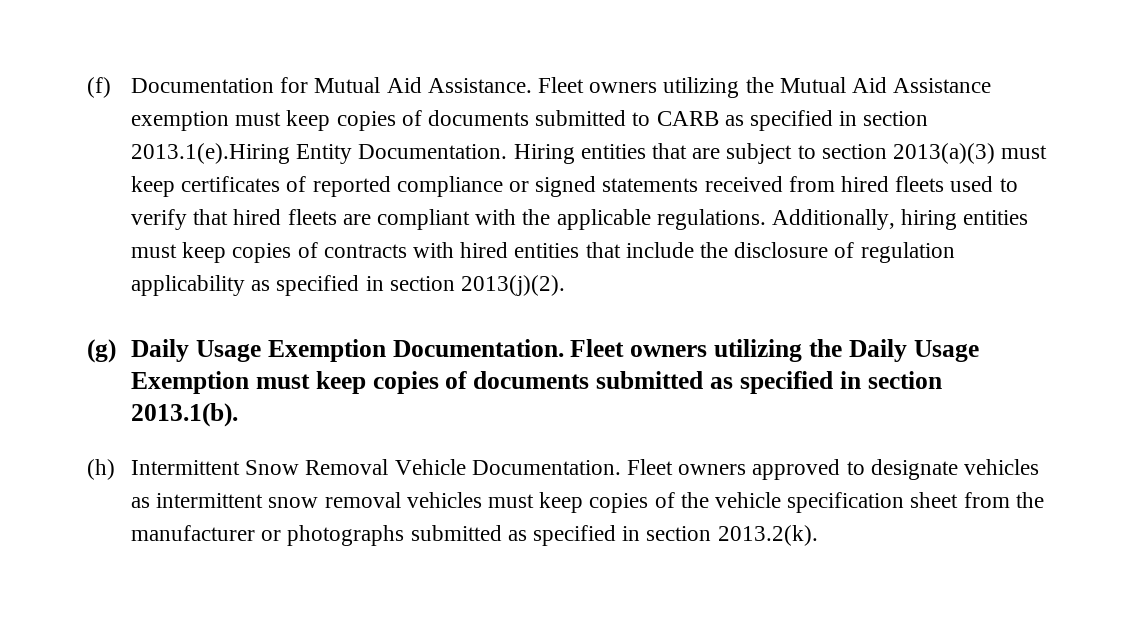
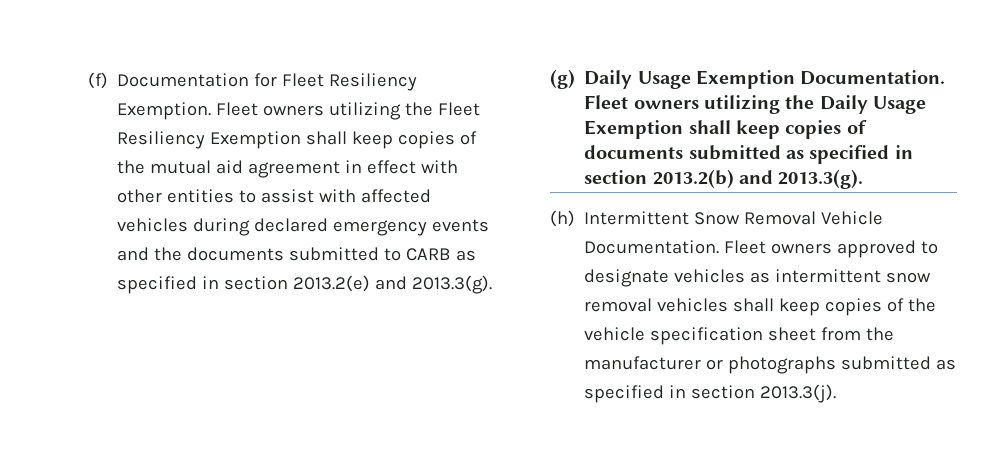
- (f) Documentation for Mutual Aid Assistance. Fleet owners utilizing the Mutual Aid Assistance exemption must keep copies of documents submitted to CARB as specified in section 2013.1(e).Hiring Entity Documentation. Hiring entities that are subject to section 2013(a)(3) must keep certificates of reported compliance or signed statements received from hired fleets used to verify that hired fleets are compliant with the applicable regulations. Additionally, hiring entities must keep copies of contracts with hired entities that include the disclosure of regulation applicability as specified in section 2013(j)(2).
+ (f) Documentation for Fleet Resiliency Exemption. Fleet owners utilizing the Fleet Resiliency Exemption shall keep copies of the mutual aid agreement in effect with other entities to assist with affected vehicles during declared emergency events and the documents submitted to CARB as specified in section 2013.2(e) and 2013.3(g).
- Fleet owners utilizing the Daily Usage Exemption must keep copies of documents submitted as specified in section 2013.1(b).
+ Fleet owners utilizing the Daily Usage Exemption shall keep copies of documents submitted as specified in section 2013.2(b) and 2013.3(g).
- Fleet owners approved to designate vehicles as intermittent snow removal vehicles must keep copies of the vehicle specification sheet from the manufacturer or photographs submitted as specified in section 2013.2(k).
+ Fleet owners approved to designate vehicles as intermittent snow removal vehicles shall keep copies of the vehicle specification sheet from the manufacturer or photographs submitted as specified in section 2013.3(j).

